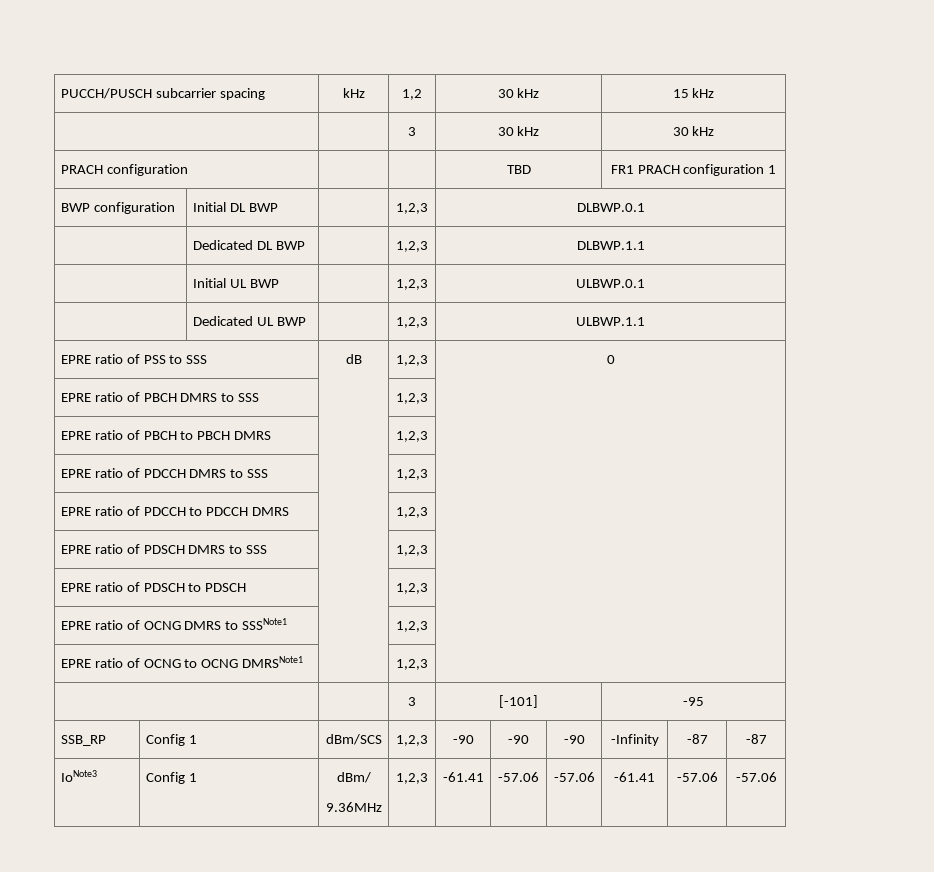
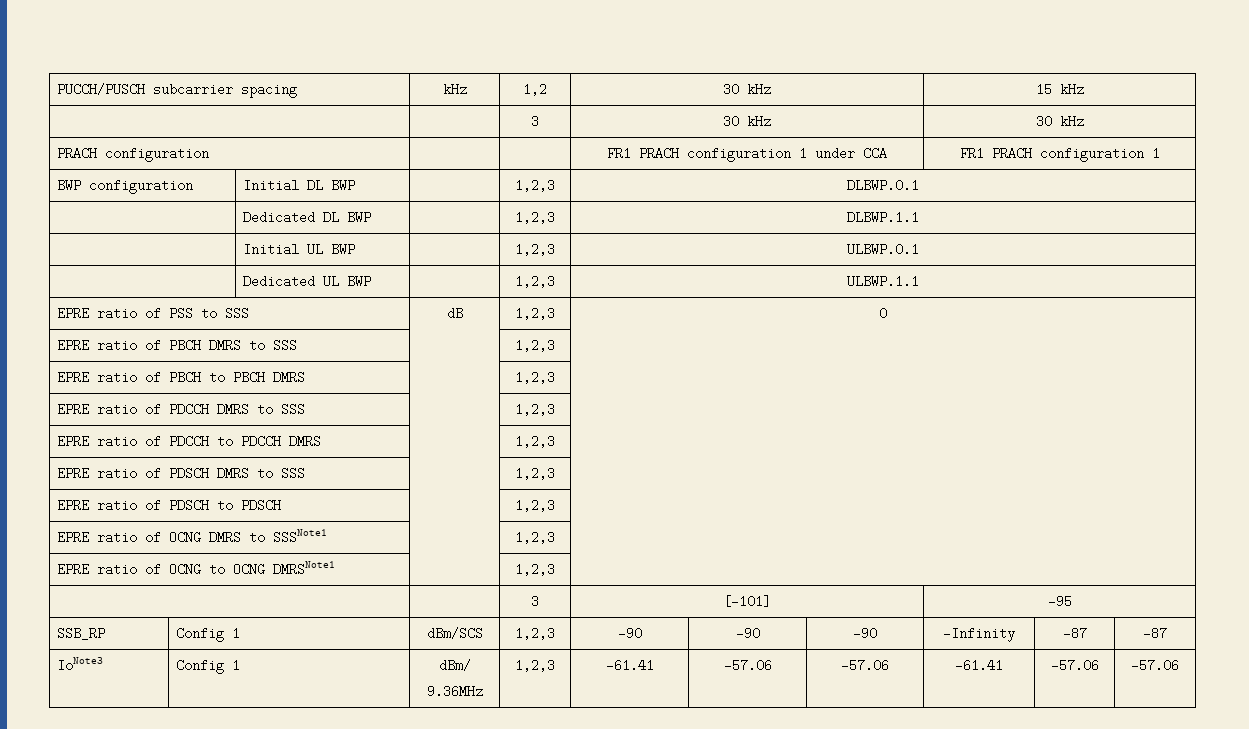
- PRACH configuration | | | TBD | FR1 PRACH configuration 1
+ PRACH configuration | | | FR1 PRACH configuration 1 under CCA | FR1 PRACH configuration 1

